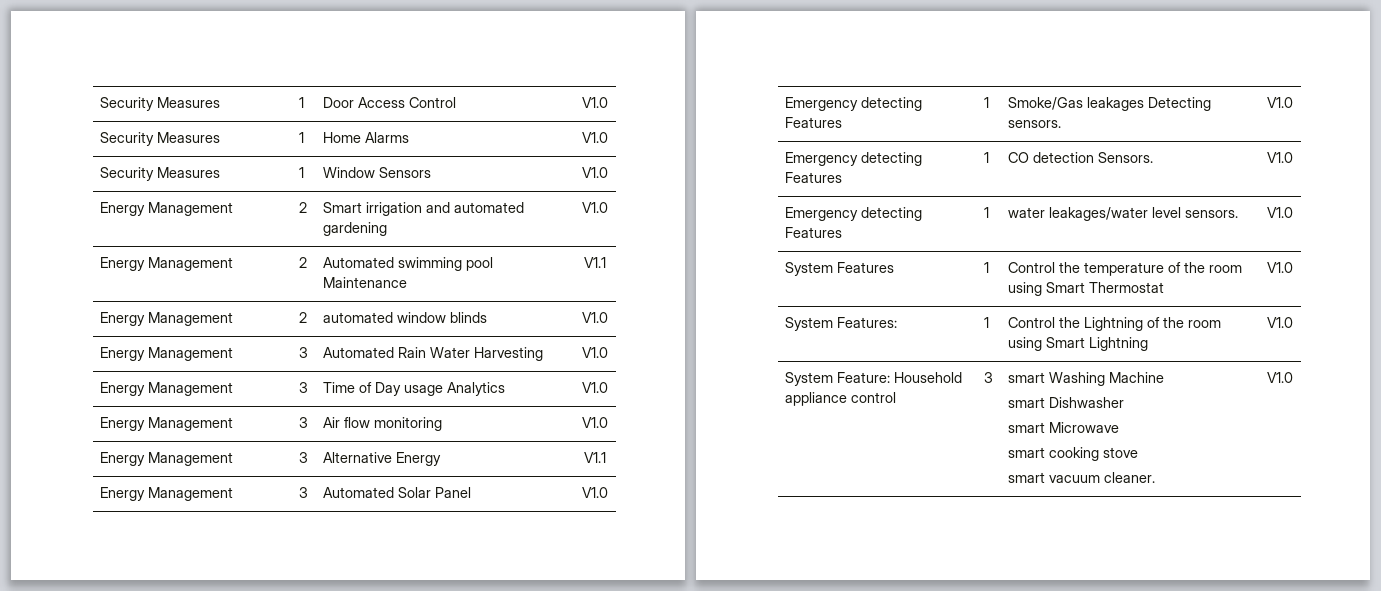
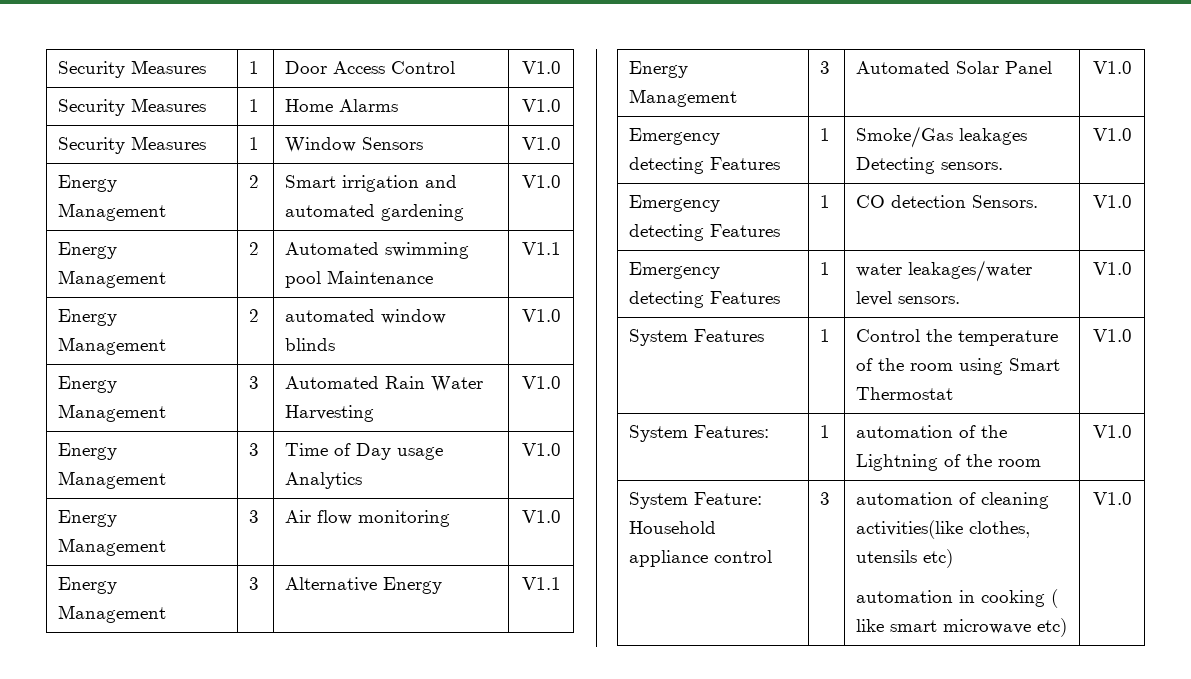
- System Features: | 1 | Control the Lightning of the room using Smart Lightning | V1.0
+ System Features: | 1 | automation of the Lightning of the room | V1.0
- System Feature: Household appliance control | 3 | smart Washing Machine
- smart Dishwasher
- smart Microwave
- smart cooking stove
- smart vacuum cleaner. | V1.0
+ System Feature: Household appliance control | 3 | automation of cleaning activities(like clothes, utensils etc)
+ automation in cooking ( like smart microwave etc) | V1.0

